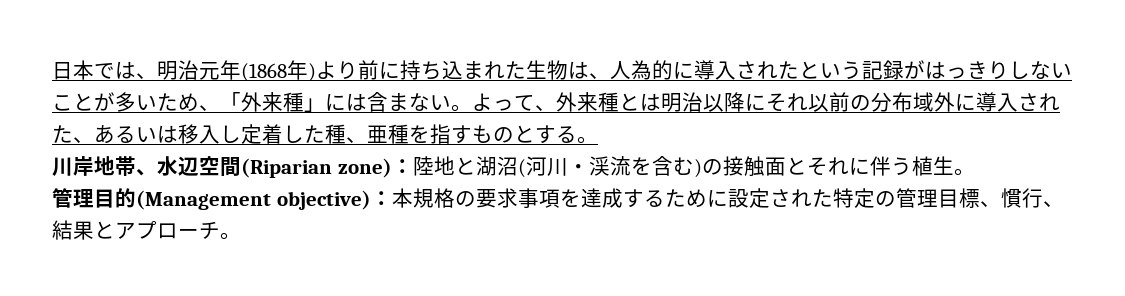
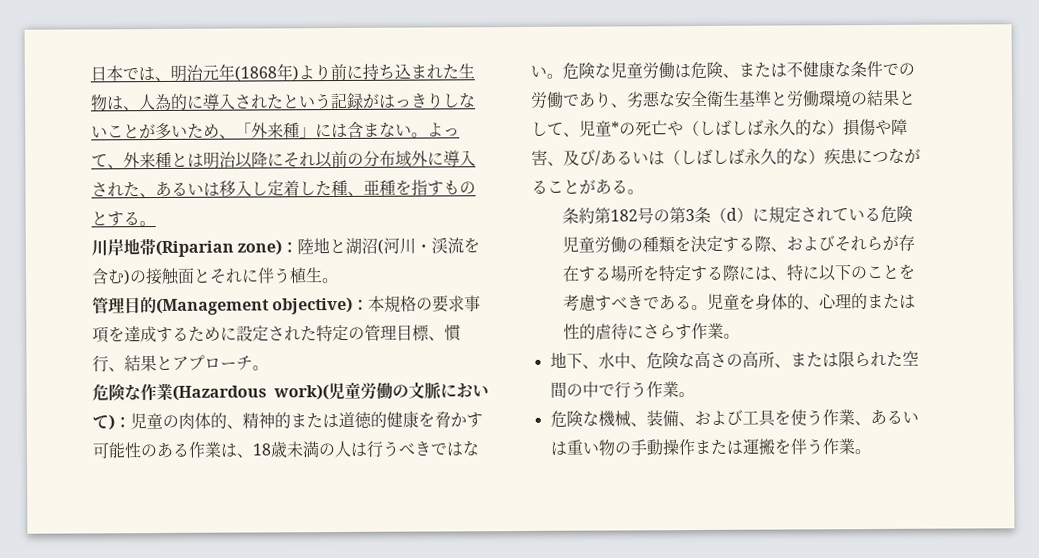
- 川岸地帯、水辺空間(Riparian zone)：陸地と湖沼(河川・渓流を含む)の接触面とそれに伴う植生。
+ 川岸地帯(Riparian zone)：陸地と湖沼(河川・渓流を含む)の接触面とそれに伴う植生。
+ 危険な作業(Hazardous work)(児童労働の文脈において)：児童の肉体的、精神的または道徳的健康を脅かす可能性のある作業は、18歳未満の人は行うべきではない。危険な児童労働は危険、または不健康な条件での労働であり、劣悪な安全衛生基準と労働環境の結果として、児童*の死亡や（しばしば永久的な）損傷や障害、及び/あるいは（しばしば永久的な）疾患につながることがある。
+ 条約第182号の第3条（d）に規定されている危険児童労働の種類を決定する際、およびそれらが存在する場所を特定する際には、特に以下のことを考慮すべきである。児童を身体的、心理的または性的虐待にさらす作業。
+ 地下、水中、危険な高さの高所、または限られた空間の中で行う作業。
+ 危険な機械、装備、および工具を使う作業、あるいは重い物の手動操作または運搬を伴う作業。

